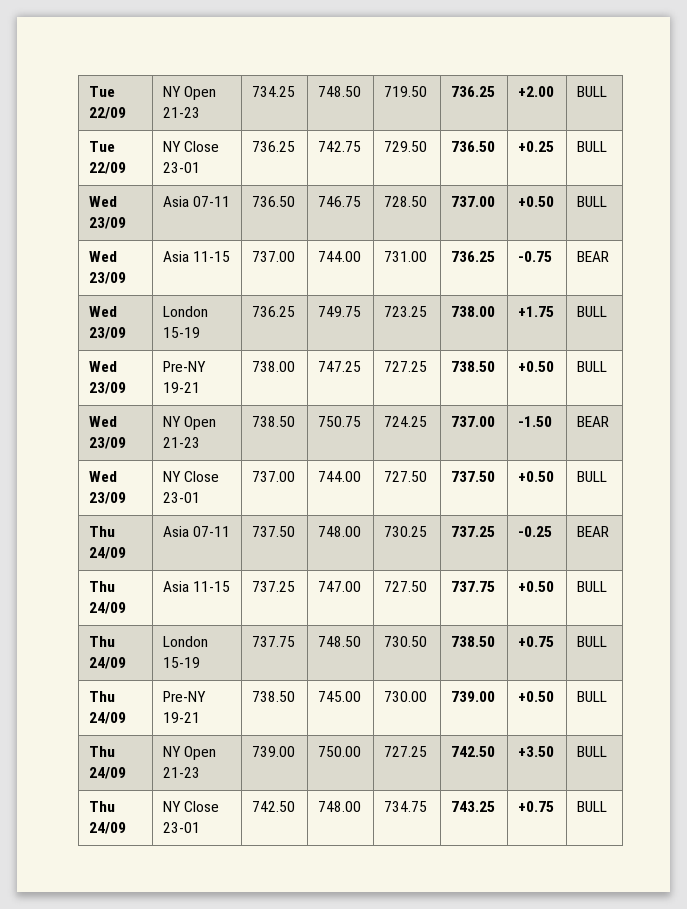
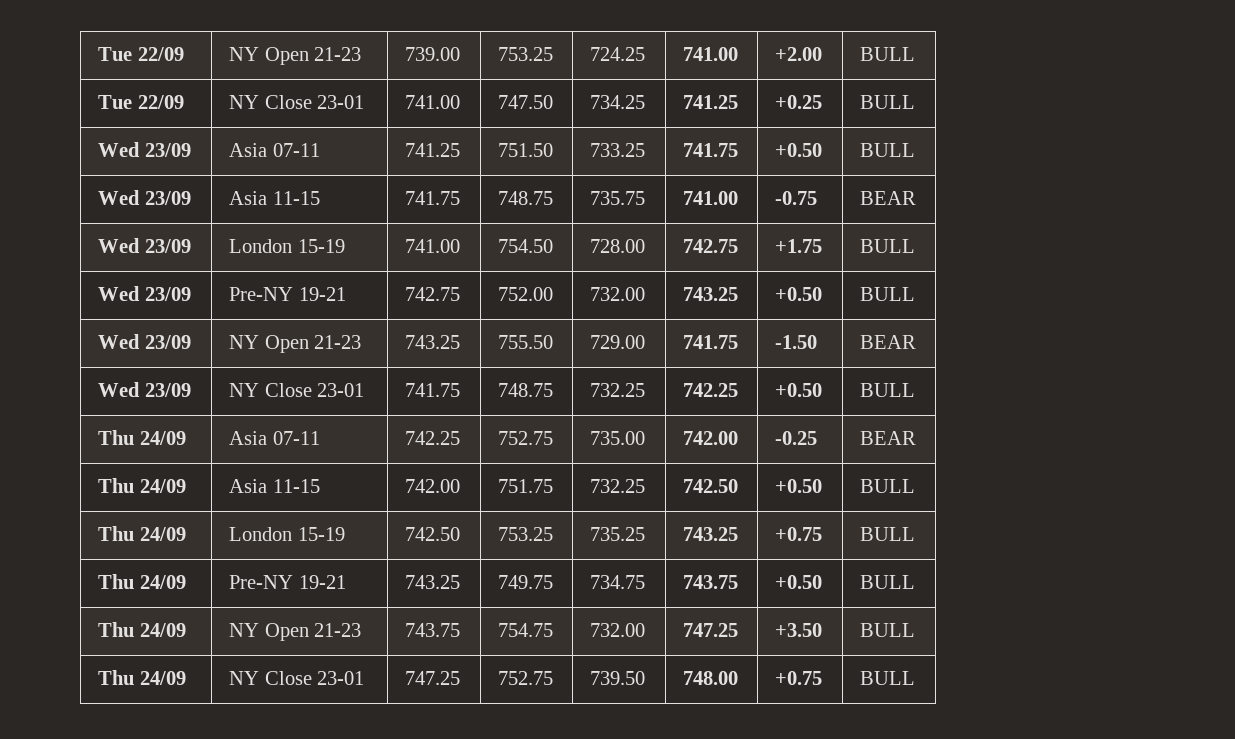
- Tue 22/09 | NY Open 21-23 | 734.25 | 748.50 | 719.50 | 736.25 | +2.00 | BULL
+ Tue 22/09 | NY Open 21-23 | 739.00 | 753.25 | 724.25 | 741.00 | +2.00 | BULL
- Tue 22/09 | NY Close 23-01 | 736.25 | 742.75 | 729.50 | 736.50 | +0.25 | BULL
+ Tue 22/09 | NY Close 23-01 | 741.00 | 747.50 | 734.25 | 741.25 | +0.25 | BULL
- Wed 23/09 | Asia 07-11 | 736.50 | 746.75 | 728.50 | 737.00 | +0.50 | BULL
+ Wed 23/09 | Asia 07-11 | 741.25 | 751.50 | 733.25 | 741.75 | +0.50 | BULL
- Wed 23/09 | Asia 11-15 | 737.00 | 744.00 | 731.00 | 736.25 | -0.75 | BEAR
+ Wed 23/09 | Asia 11-15 | 741.75 | 748.75 | 735.75 | 741.00 | -0.75 | BEAR
- Wed 23/09 | London 15-19 | 736.25 | 749.75 | 723.25 | 738.00 | +1.75 | BULL
+ Wed 23/09 | London 15-19 | 741.00 | 754.50 | 728.00 | 742.75 | +1.75 | BULL
- Wed 23/09 | Pre-NY 19-21 | 738.00 | 747.25 | 727.25 | 738.50 | +0.50 | BULL
+ Wed 23/09 | Pre-NY 19-21 | 742.75 | 752.00 | 732.00 | 743.25 | +0.50 | BULL
- Wed 23/09 | NY Open 21-23 | 738.50 | 750.75 | 724.25 | 737.00 | -1.50 | BEAR
+ Wed 23/09 | NY Open 21-23 | 743.25 | 755.50 | 729.00 | 741.75 | -1.50 | BEAR
- Wed 23/09 | NY Close 23-01 | 737.00 | 744.00 | 727.50 | 737.50 | +0.50 | BULL
+ Wed 23/09 | NY Close 23-01 | 741.75 | 748.75 | 732.25 | 742.25 | +0.50 | BULL
- Thu 24/09 | Asia 07-11 | 737.50 | 748.00 | 730.25 | 737.25 | -0.25 | BEAR
+ Thu 24/09 | Asia 07-11 | 742.25 | 752.75 | 735.00 | 742.00 | -0.25 | BEAR
- Thu 24/09 | Asia 11-15 | 737.25 | 747.00 | 727.50 | 737.75 | +0.50 | BULL
+ Thu 24/09 | Asia 11-15 | 742.00 | 751.75 | 732.25 | 742.50 | +0.50 | BULL
- Thu 24/09 | London 15-19 | 737.75 | 748.50 | 730.50 | 738.50 | +0.75 | BULL
+ Thu 24/09 | London 15-19 | 742.50 | 753.25 | 735.25 | 743.25 | +0.75 | BULL
- Thu 24/09 | Pre-NY 19-21 | 738.50 | 745.00 | 730.00 | 739.00 | +0.50 | BULL
+ Thu 24/09 | Pre-NY 19-21 | 743.25 | 749.75 | 734.75 | 743.75 | +0.50 | BULL
- Thu 24/09 | NY Open 21-23 | 739.00 | 750.00 | 727.25 | 742.50 | +3.50 | BULL
+ Thu 24/09 | NY Open 21-23 | 743.75 | 754.75 | 732.00 | 747.25 | +3.50 | BULL
- Thu 24/09 | NY Close 23-01 | 742.50 | 748.00 | 734.75 | 743.25 | +0.75 | BULL
+ Thu 24/09 | NY Close 23-01 | 747.25 | 752.75 | 739.50 | 748.00 | +0.75 | BULL

